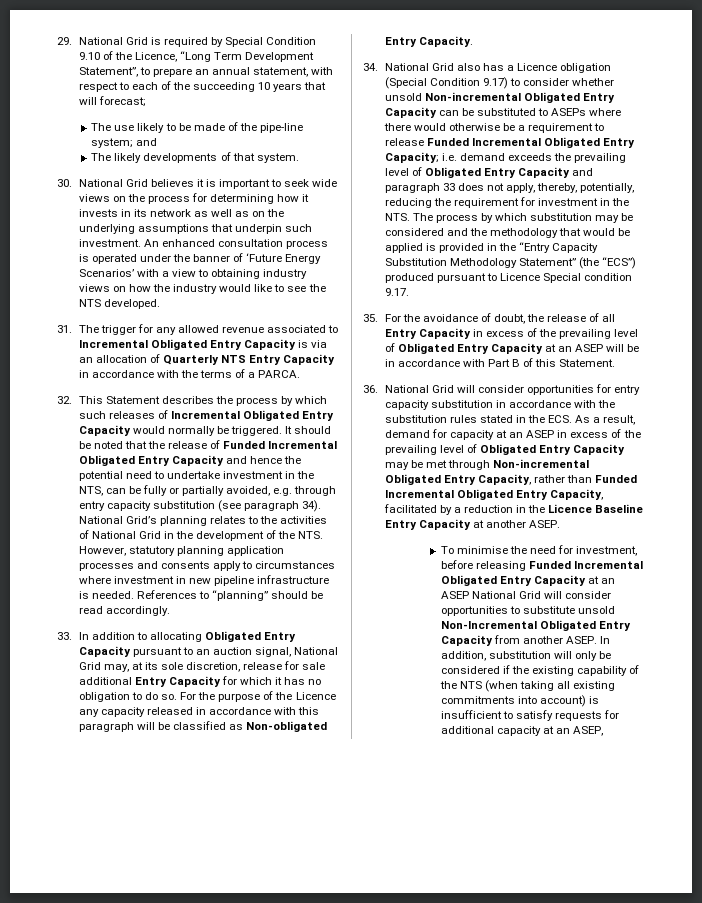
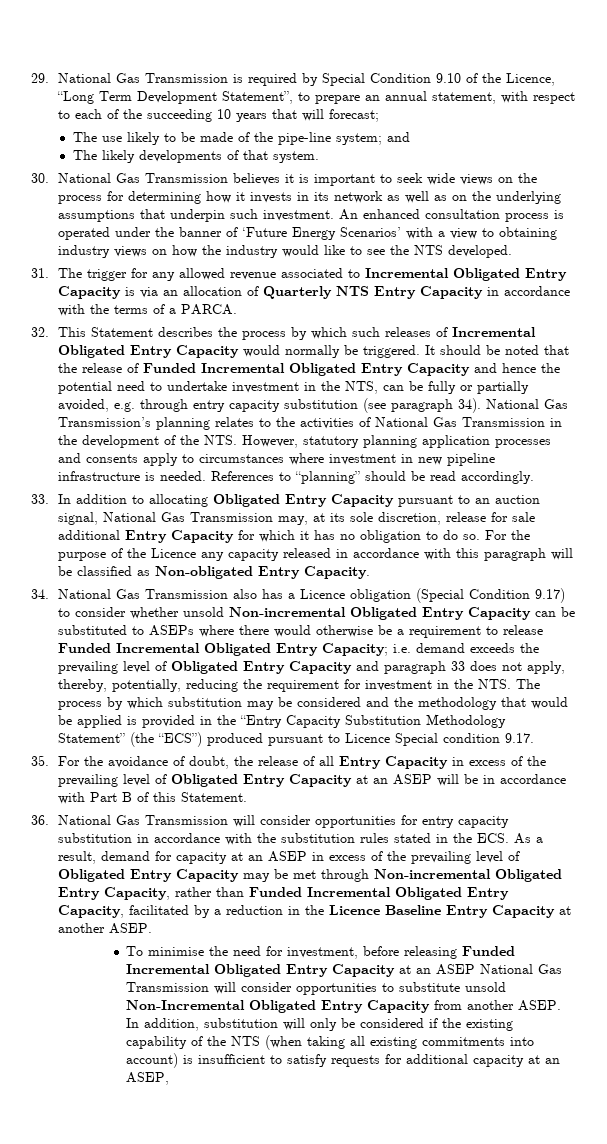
- 29. National Grid is required by Special Condition 9.10 of the Licence, “Long Term Development Statement”, to prepare an annual statement, with respect to each of the succeeding 10 years that will forecast;
+ 29. National Gas Transmission is required by Special Condition 9.10 of the Licence, “Long Term Development Statement”, to prepare an annual statement, with respect to each of the succeeding 10 years that will forecast;
- 30. National Grid believes it is important to seek wide views on the process for determining how it invests in its network as well as on the underlying assumptions that underpin such investment.
+ 30. National Gas Transmission believes it is important to seek wide views on the process for determining how it invests in its network as well as on the underlying assumptions that underpin such investment.
- National Grid’s planning relates to the activities of National Grid in the development of the NTS. However, statutory planning application processes and consents apply to circumstances where investment in new pipeline infrastructure is needed.
+ National Gas Transmission’s planning relates to the activities of National Gas Transmission in the development of the NTS. However, statutory planning application processes and consents apply to circumstances where investment in new pipeline infrastructure is needed.
- 33. In addition to allocating Obligated Entry Capacity pursuant to an auction signal, National Grid may, at its sole discretion, release for sale additional Entry Capacity for which it has no obligation to do so.
+ 33. In addition to allocating Obligated Entry Capacity pursuant to an auction signal, National Gas Transmission may, at its sole discretion, release for sale additional Entry Capacity for which it has no obligation to do so.
- 34. National Grid also has a Licence obligation (Special Condition 9.17) to consider whether unsold Non-incremental Obligated Entry Capacity can be substituted to ASEPs where there would otherwise be a requirement to release Funded Incremental Obligated Entry Capacity;
+ 34. National Gas Transmission also has a Licence obligation (Special Condition 9.17) to consider whether unsold Non-incremental Obligated Entry Capacity can be substituted to ASEPs where there would otherwise be a requirement to release Funded Incremental Obligated Entry Capacity;
- 36. National Grid will consider opportunities for entry capacity substitution in accordance with the substitution rules stated in the ECS. As a result, demand for capacity at an ASEP in excess of the prevailing level of Obligated Entry Capacity may be met through Non-incremental Obligated Entry Capacity, rather than Funded Incremental Obligated Entry Capacity, facilitated by a reduction in the Licence Baseline Entry Capacity at another ASEP.
+ 36. National Gas Transmission will consider opportunities for entry capacity substitution in accordance with the substitution rules stated in the ECS. As a result, demand for capacity at an ASEP in excess of the prevailing level of Obligated Entry Capacity may be met through Non-incremental Obligated Entry Capacity, rather than Funded Incremental Obligated Entry Capacity, facilitated by a reduction in the Licence Baseline Entry Capacity at another ASEP.
- To minimise the need for investment, before releasing Funded Incremental Obligated Entry Capacity at an ASEP National Grid will consider opportunities to substitute unsold Non-Incremental Obligated Entry Capacity from another ASEP.
+ To minimise the need for investment, before releasing Funded Incremental Obligated Entry Capacity at an ASEP National Gas Transmission will consider opportunities to substitute unsold Non-Incremental Obligated Entry Capacity from another ASEP.

